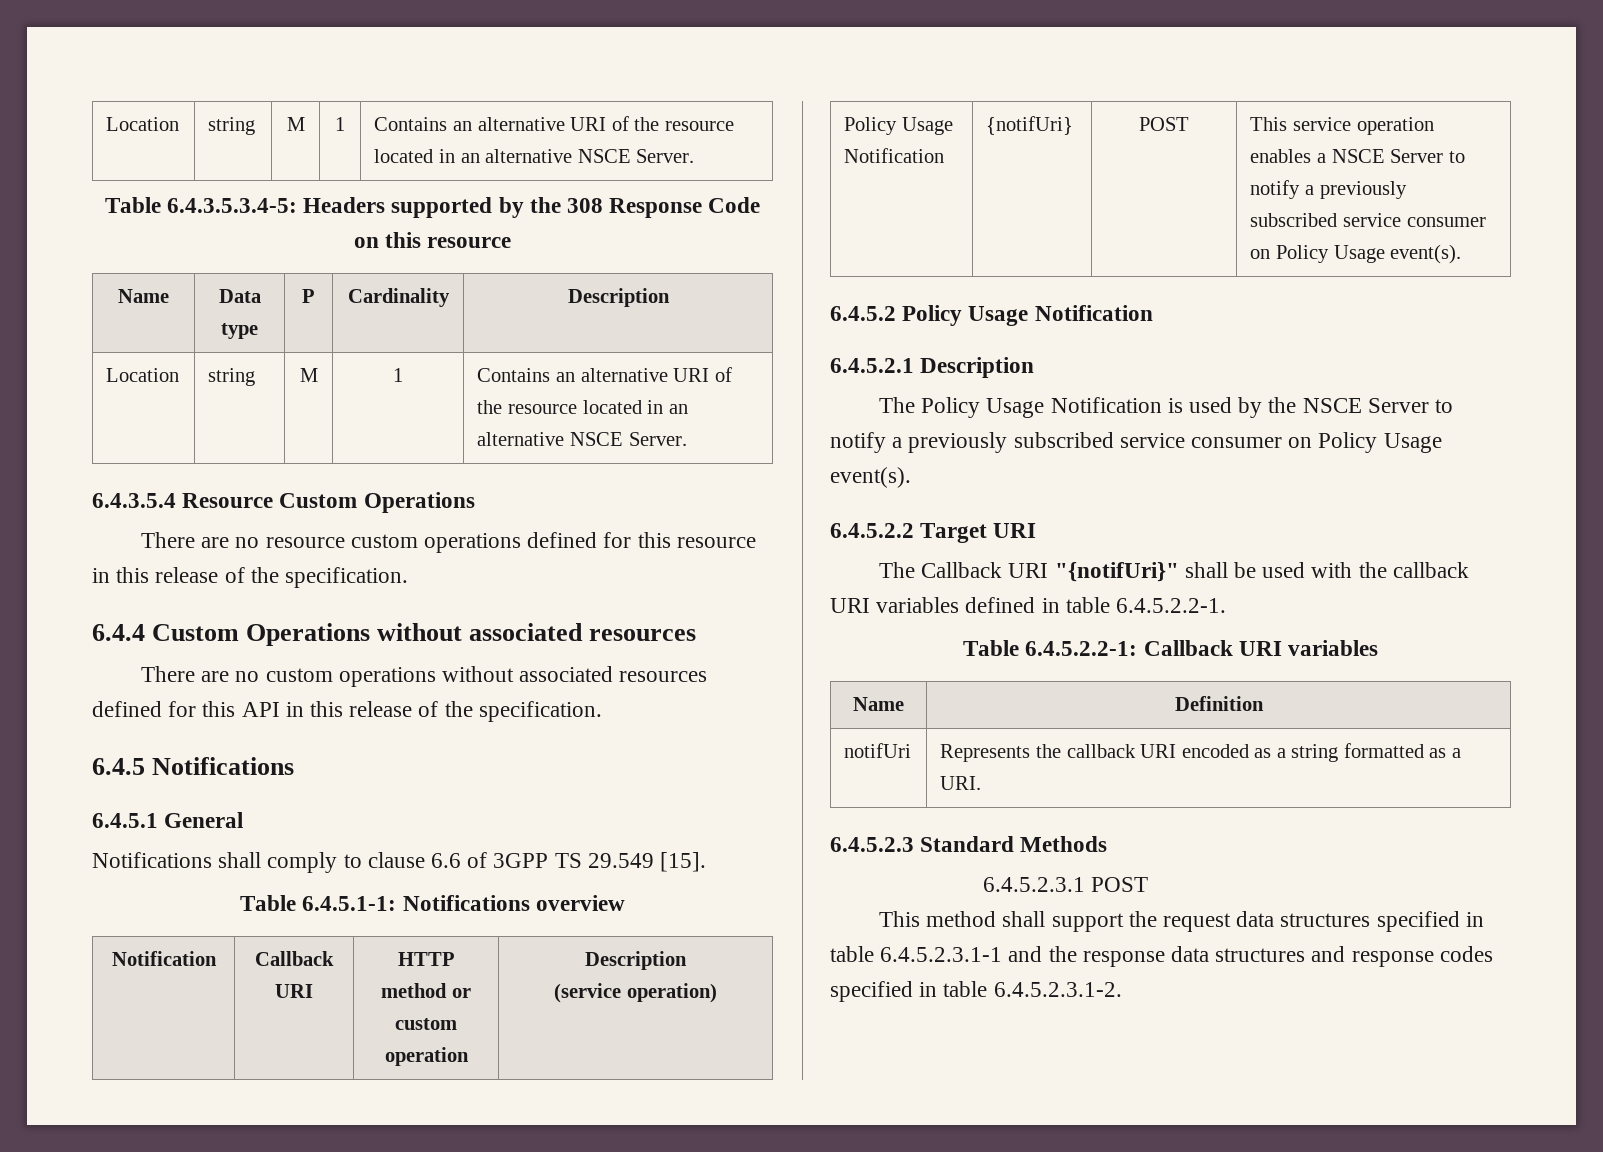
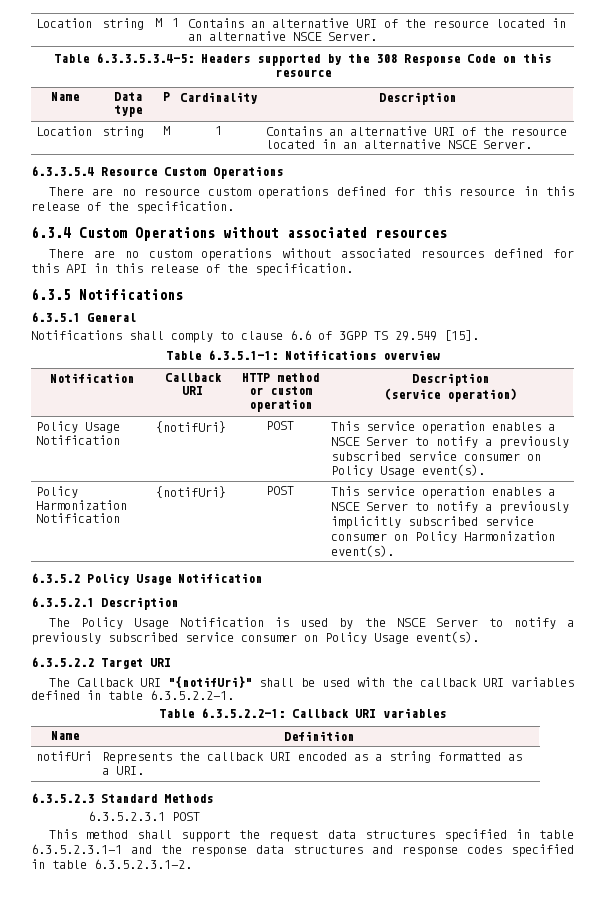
- Table 6.4.3.5.3.4-5: Headers supported by the 308 Response Code on this resource
+ Table 6.3.3.5.3.4-5: Headers supported by the 308 Response Code on this resource
- 6.4.3.5.4 Resource Custom Operations
+ 6.3.3.5.4 Resource Custom Operations
- 6.4.4 Custom Operations without associated resources
+ 6.3.4 Custom Operations without associated resources
- 6.4.5 Notifications
+ 6.3.5 Notifications
- 6.4.5.1 General
+ 6.3.5.1 General
- Table 6.4.5.1-1: Notifications overview
+ Table 6.3.5.1-1: Notifications overview
- 6.4.5.2 Policy Usage Notification
+ Policy Harmonization Notification | {notifUri} | POST | This service operation enables a NSCE Server to notify a previously implicitly subscribed service consumer on Policy Harmonization event(s).
+ 6.3.5.2 Policy Usage Notification
- 6.4.5.2.1 Description
+ 6.3.5.2.1 Description
- 6.4.5.2.2 Target URI
+ 6.3.5.2.2 Target URI
- The Callback URI "{notifUri}" shall be used with the callback URI variables defined in table 6.4.5.2.2-1.
- Table 6.4.5.2.2-1: Callback URI variables
+ The Callback URI "{notifUri}" shall be used with the callback URI variables defined in table 6.3.5.2.2-1.
+ Table 6.3.5.2.2-1: Callback URI variables
- 6.4.5.2.3 Standard Methods
+ 6.3.5.2.3 Standard Methods
- 6.4.5.2.3.1 POST
+ 6.3.5.2.3.1 POST
- This method shall support the request data structures specified in table 6.4.5.2.3.1-1 and the response data structures and response codes specified in table 6.4.5.2.3.1-2.
+ This method shall support the request data structures specified in table 6.3.5.2.3.1-1 and the response data structures and response codes specified in table 6.3.5.2.3.1-2.

